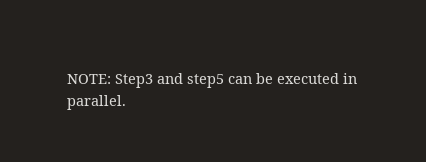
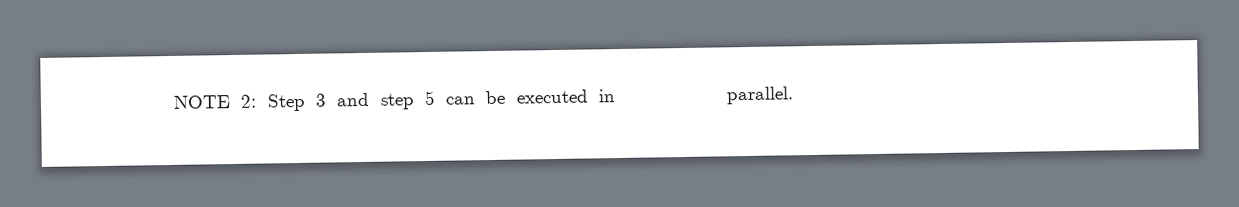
- NOTE: Step3 and step5 can be executed in parallel.
+ NOTE 2: Step 3 and step 5 can be executed in parallel.

